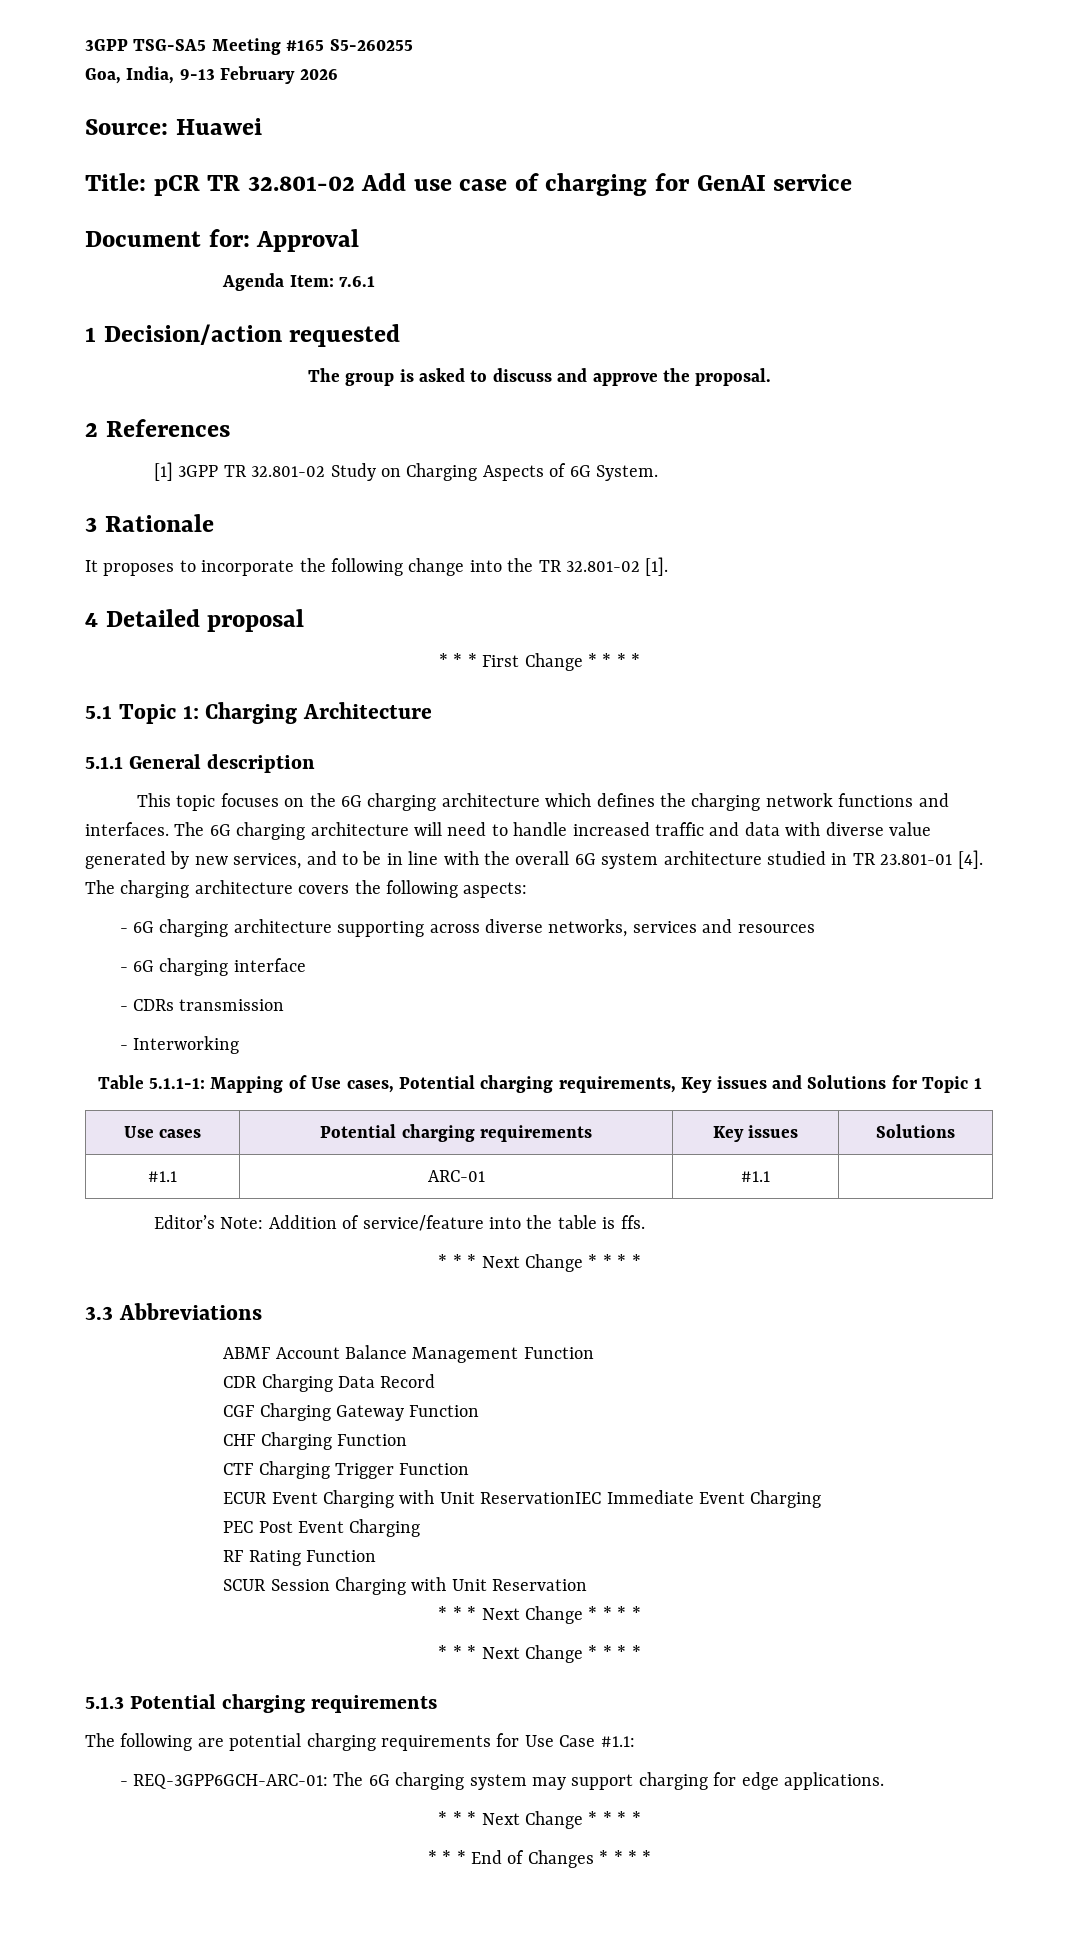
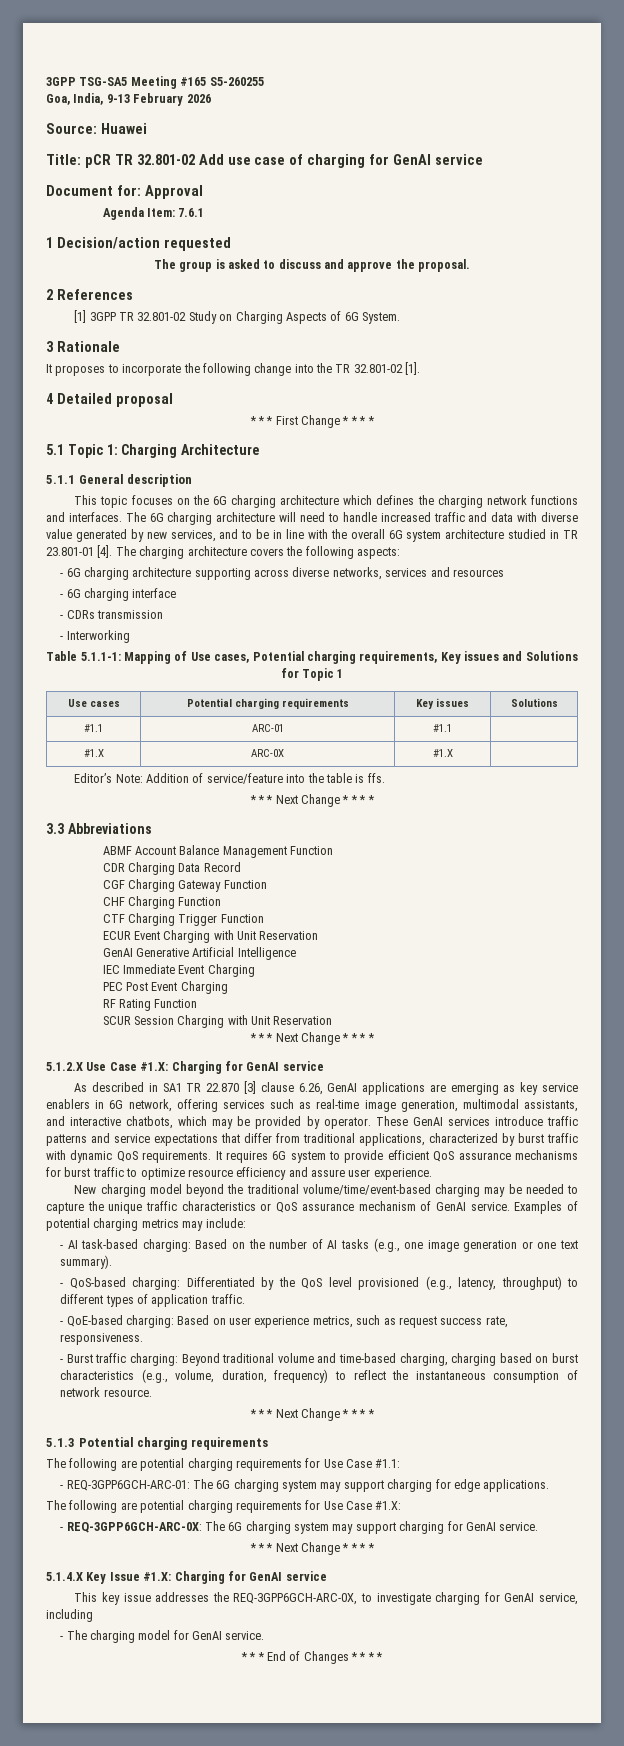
+ #1.X | ARC-0X | #1.X |
- ECUR Event Charging with Unit ReservationIEC Immediate Event Charging
+ ECUR Event Charging with Unit Reservation
+ GenAI Generative Artificial Intelligence
+ IEC Immediate Event Charging
+ 5.1.2.X Use Case #1.X: Charging for GenAI service
+ As described in SA1 TR 22.870 [3] clause 6.26, GenAI applications are emerging as key service enablers in 6G network, offering services such as real-time image generation, multimodal assistants, and interactive chatbots, which may be provided by operator. These GenAI services introduce traffic patterns and service expectations that differ from traditional applications, characterized by burst traffic with dynamic QoS requirements. It requires 6G system to provide efficient QoS assurance mechanisms for burst traffic to optimize resource efficiency and assure user experience.
+ New charging model beyond the traditional volume/time/event-based charging may be needed to capture the unique traffic characteristics or QoS assurance mechanism of GenAI service. Examples of potential charging metrics may include:
+ - AI task-based charging: Based on the number of AI tasks (e.g., one image generation or one text summary).
+ - QoS-based charging: Differentiated by the QoS level provisioned (e.g., latency, throughput) to different types of application traffic.
+ - QoE-based charging: Based on user experience metrics, such as request success rate, responsiveness.
+ - Burst traffic charging: Beyond traditional volume and time-based charging, charging based on burst characteristics (e.g., volume, duration, frequency) to reflect the instantaneous consumption of network resource.
  - REQ-3GPP6GCH-ARC-01: The 6G charging system may support charging for edge applications.
+ The following are potential charging requirements for Use Case #1.X:
+ - REQ-3GPP6GCH-ARC-0X: The 6G charging system may support charging for GenAI service.
  * * * Next Change * * * *
+ 5.1.4.X Key Issue #1.X: Charging for GenAI service
+ This key issue addresses the REQ-3GPP6GCH-ARC-0X, to investigate charging for GenAI service, including
+ - The charging model for GenAI service.

